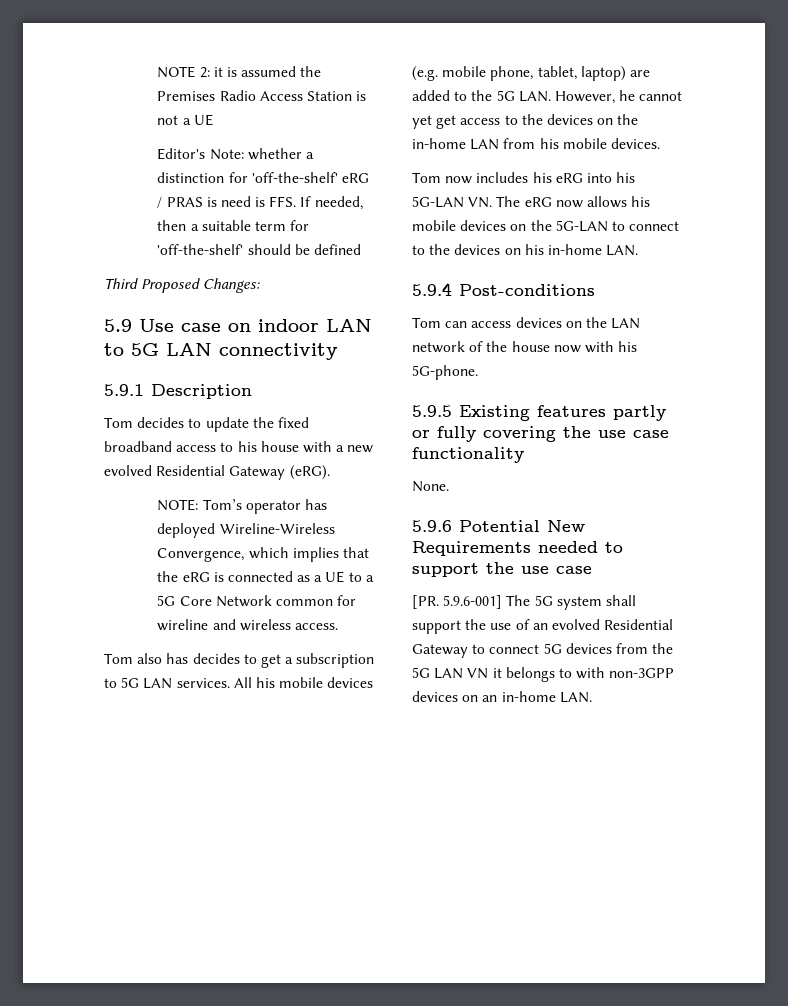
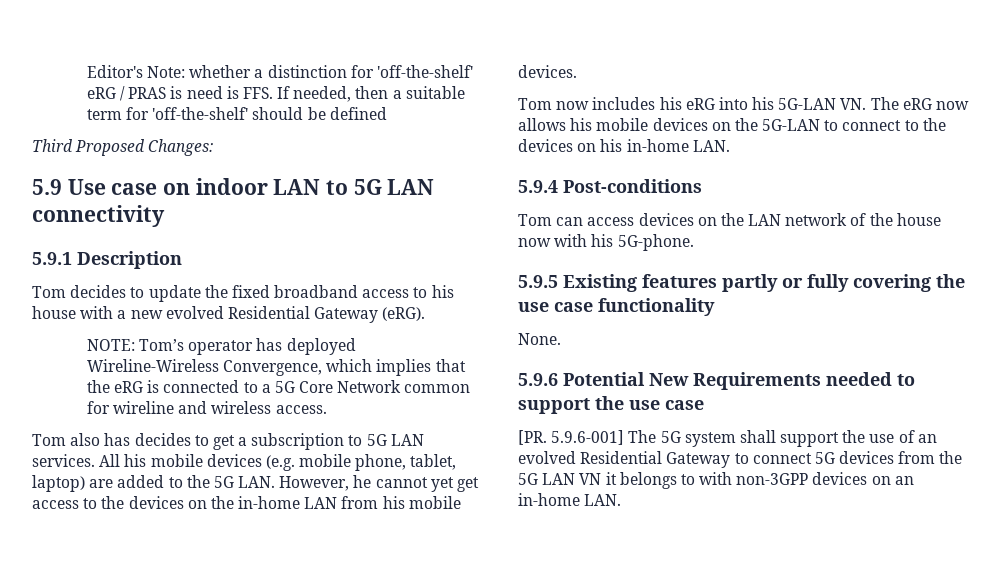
- NOTE 2: it is assumed the Premises Radio Access Station is not a UE
- NOTE: Tom’s operator has deployed Wireline-Wireless Convergence, which implies that the eRG is connected as a UE to a 5G Core Network common for wireline and wireless access.
+ NOTE: Tom’s operator has deployed Wireline-Wireless Convergence, which implies that the eRG is connected to a 5G Core Network common for wireline and wireless access.

